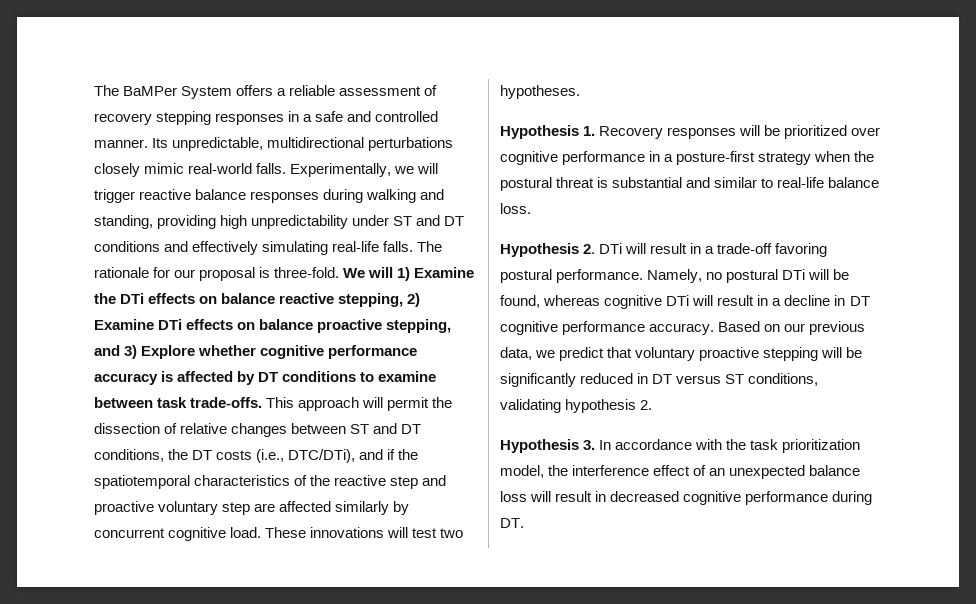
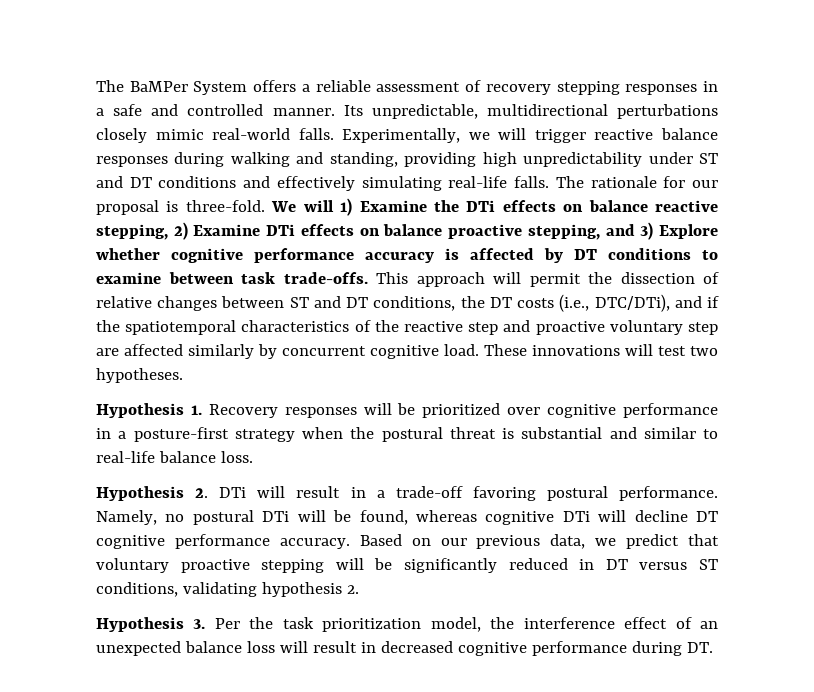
- Namely, no postural DTi will be found, whereas cognitive DTi will result in a decline in DT cognitive performance accuracy.
+ Namely, no postural DTi will be found, whereas cognitive DTi will decline DT cognitive performance accuracy.
- Hypothesis 3. In accordance with the task prioritization model, the interference effect of an unexpected balance loss will result in decreased cognitive performance during DT.
+ Hypothesis 3. Per the task prioritization model, the interference effect of an unexpected balance loss will result in decreased cognitive performance during DT.

